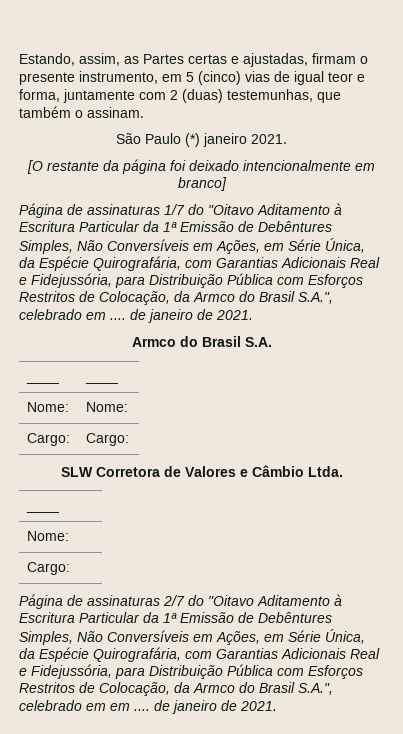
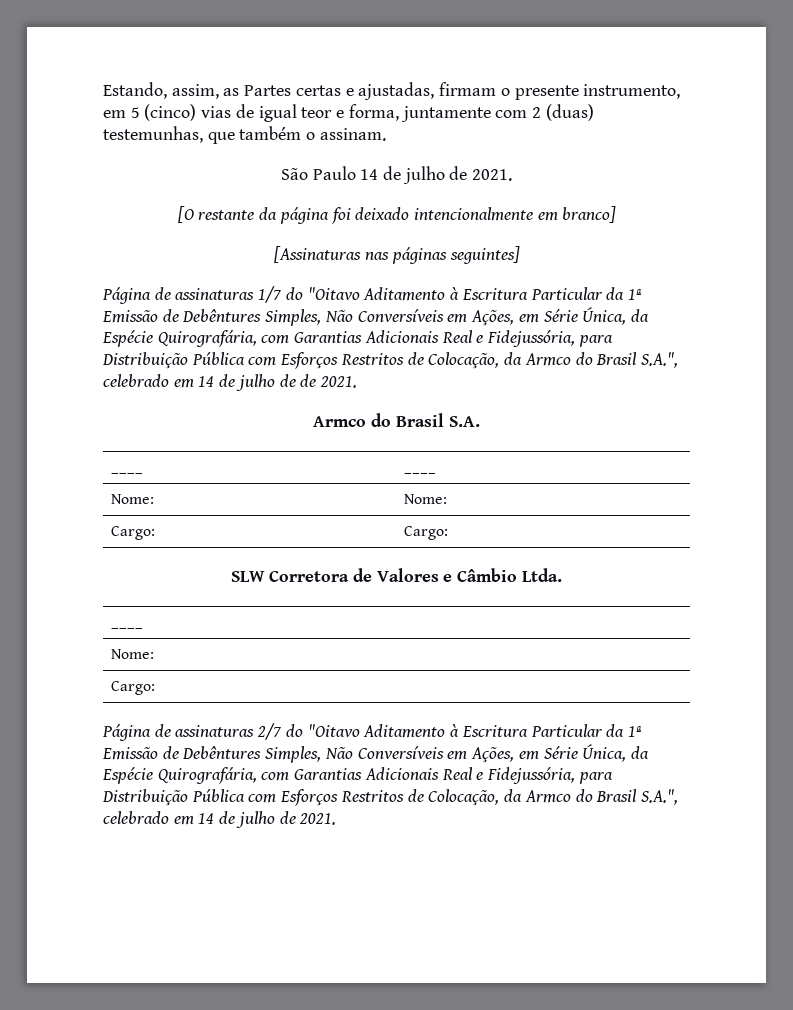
- São Paulo (*) janeiro 2021.
+ São Paulo 14 de julho de 2021.
+ [Assinaturas nas páginas seguintes]
- Página de assinaturas 1/7 do "Oitavo Aditamento à Escritura Particular da 1ª Emissão de Debêntures Simples, Não Conversíveis em Ações, em Série Única, da Espécie Quirografária, com Garantias Adicionais Real e Fidejussória, para Distribuição Pública com Esforços Restritos de Colocação, da Armco do Brasil S.A.", celebrado em .... de janeiro de 2021.
+ Página de assinaturas 1/7 do "Oitavo Aditamento à Escritura Particular da 1ª Emissão de Debêntures Simples, Não Conversíveis em Ações, em Série Única, da Espécie Quirografária, com Garantias Adicionais Real e Fidejussória, para Distribuição Pública com Esforços Restritos de Colocação, da Armco do Brasil S.A.", celebrado em 14 de julho de de 2021.
- Página de assinaturas 2/7 do "Oitavo Aditamento à Escritura Particular da 1ª Emissão de Debêntures Simples, Não Conversíveis em Ações, em Série Única, da Espécie Quirografária, com Garantias Adicionais Real e Fidejussória, para Distribuição Pública com Esforços Restritos de Colocação, da Armco do Brasil S.A.", celebrado em em .... de janeiro de 2021.
+ Página de assinaturas 2/7 do "Oitavo Aditamento à Escritura Particular da 1ª Emissão de Debêntures Simples, Não Conversíveis em Ações, em Série Única, da Espécie Quirografária, com Garantias Adicionais Real e Fidejussória, para Distribuição Pública com Esforços Restritos de Colocação, da Armco do Brasil S.A.", celebrado em 14 de julho de 2021.

